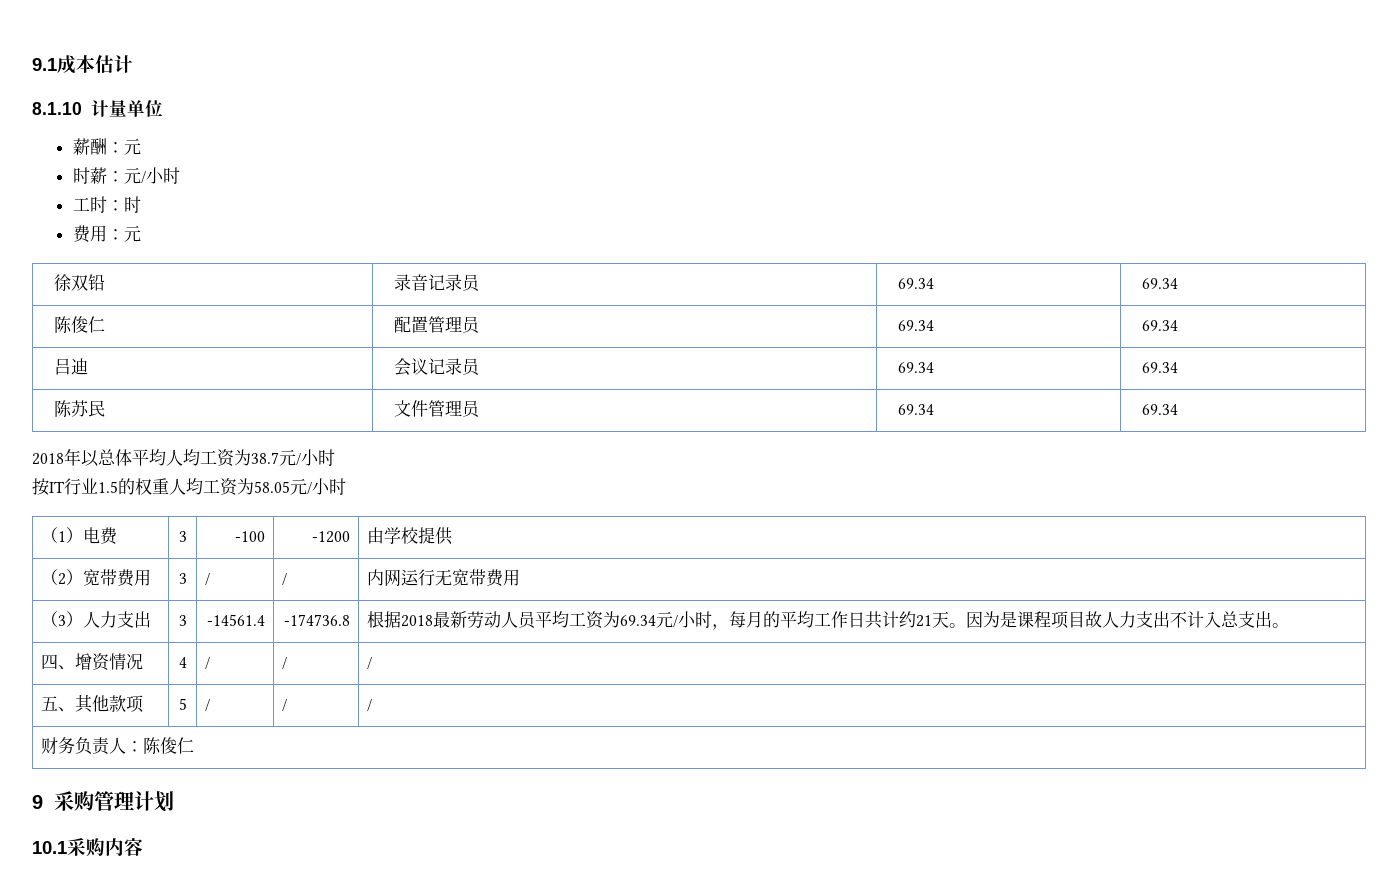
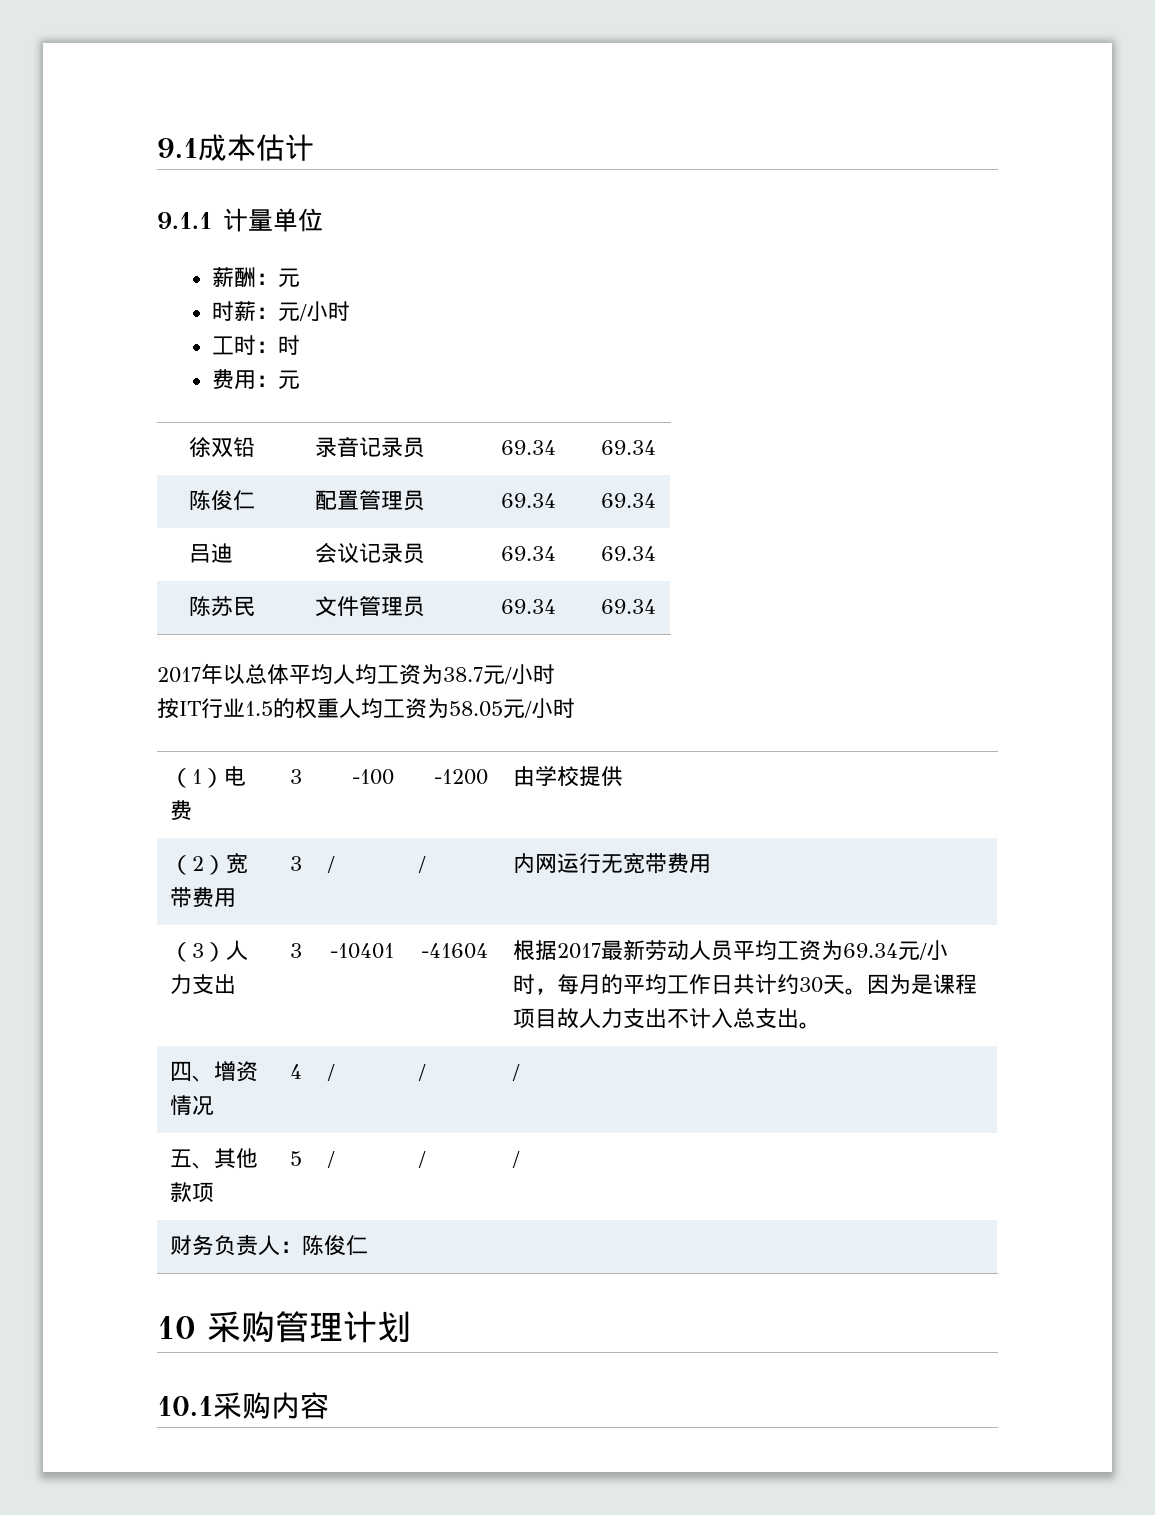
- 8.1.10计量单位
+ 9.1.1计量单位
- 2018年以总体平均人均工资为38.7元/小时
+ 2017年以总体平均人均工资为38.7元/小时
- （3）人力支出 | 3 | -14561.4 | -174736.8 | 根据2018最新劳动人员平均工资为69.34元/小时，每月的平均工作日共计约21天。因为是课程项目故人力支出不计入总支出。
+ （3）人力支出 | 3 | -10401 | -41604 | 根据2017最新劳动人员平均工资为69.34元/小时，每月的平均工作日共计约30天。因为是课程项目故人力支出不计入总支出。
- 9采购管理计划
+ 10采购管理计划

